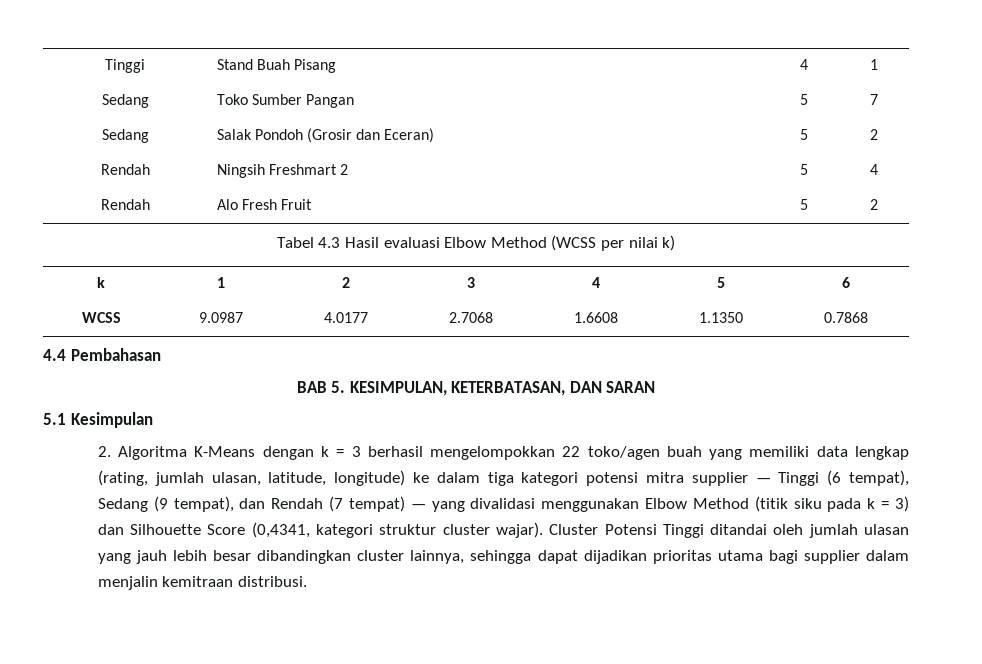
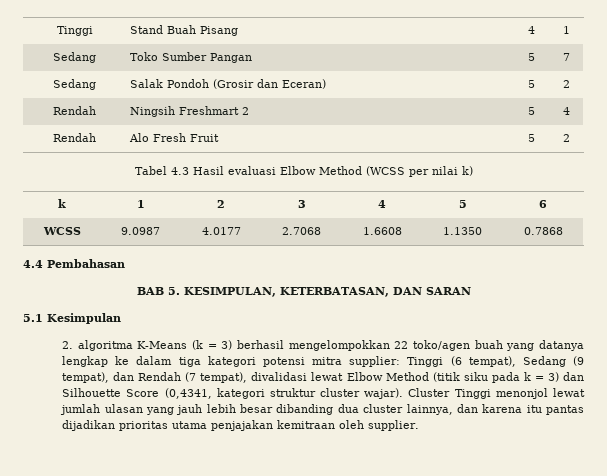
- 2. Algoritma K-Means dengan k = 3 berhasil mengelompokkan 22 toko/agen buah yang memiliki data lengkap (rating, jumlah ulasan, latitude, longitude) ke dalam tiga kategori potensi mitra supplier — Tinggi (6 tempat), Sedang (9 tempat), dan Rendah (7 tempat) — yang divalidasi menggunakan Elbow Method (titik siku pada k = 3) dan Silhouette Score (0,4341, kategori struktur cluster wajar).
+ 2. algoritma K-Means (k = 3) berhasil mengelompokkan 22 toko/agen buah yang datanya lengkap ke dalam tiga kategori potensi mitra supplier: Tinggi (6 tempat), Sedang (9 tempat), dan Rendah (7 tempat), divalidasi lewat Elbow Method (titik siku pada k = 3) dan Silhouette Score (0,4341, kategori struktur cluster wajar).
- Cluster Potensi Tinggi ditandai oleh jumlah ulasan yang jauh lebih besar dibandingkan cluster lainnya, sehingga dapat dijadikan prioritas utama bagi supplier dalam menjalin kemitraan distribusi.
+ Cluster Tinggi menonjol lewat jumlah ulasan yang jauh lebih besar dibanding dua cluster lainnya, dan karena itu pantas dijadikan prioritas utama penjajakan kemitraan oleh supplier.

